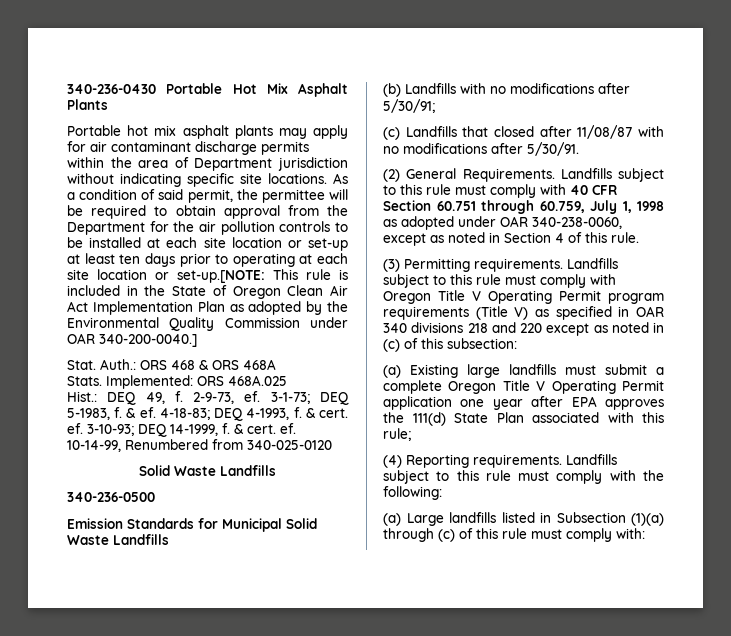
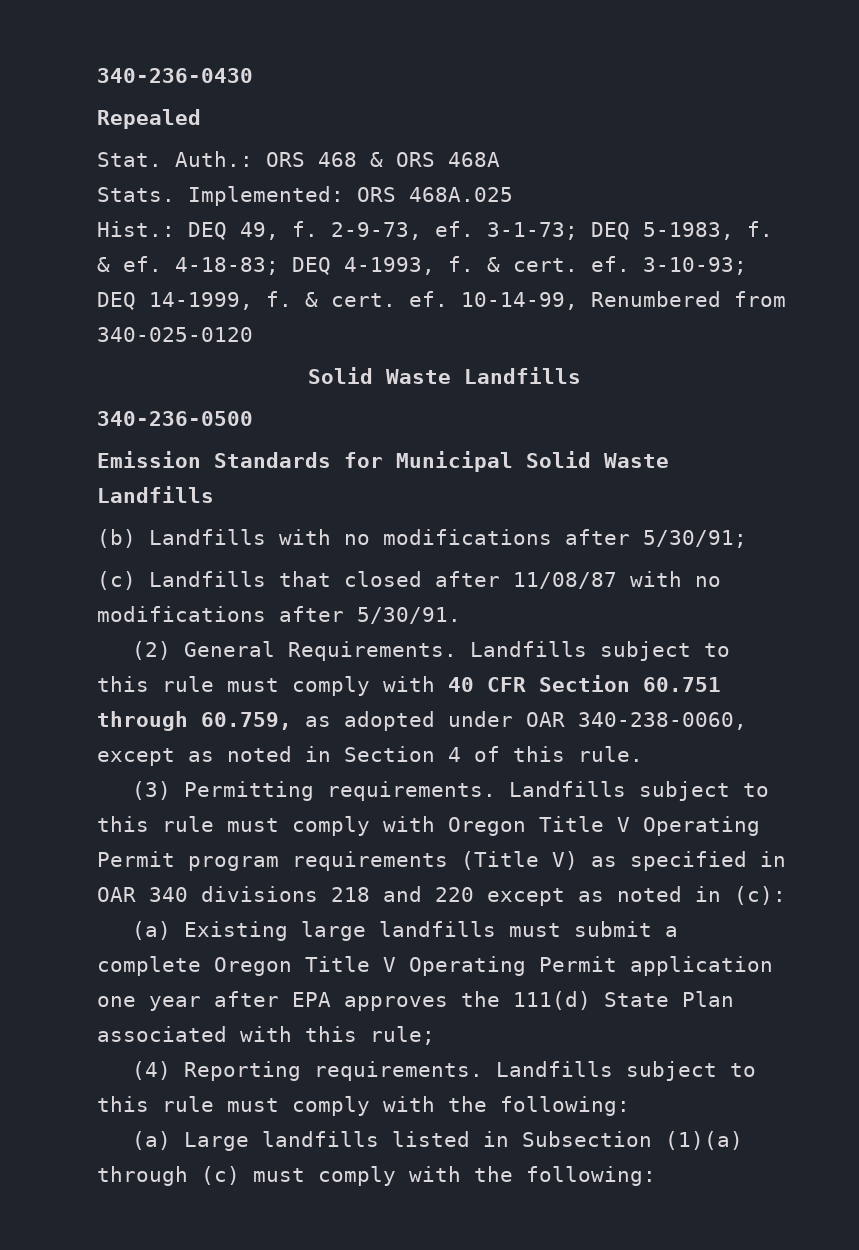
- 340-236-0430 Portable Hot Mix Asphalt Plants
- Portable hot mix asphalt plants may apply for air contaminant discharge permits within the area of Department jurisdiction without indicating specific site locations. As a condition of said permit, the permittee will be required to obtain approval from the Department for the air pollution controls to be installed at each site location or set-up at least ten days prior to operating at each site location or set-up.[NOTE: This rule is included in the State of Oregon Clean Air Act Implementation Plan as adopted by the Environmental Quality Commission under OAR 340-200-0040.]
+ 340-236-0430
+ Repealed
- Landfills subject to this rule must comply with 40 CFR Section 60.751 through 60.759, July 1, 1998 as adopted under OAR 340-238-0060, except as noted in Section 4 of this rule.
+ Landfills subject to this rule must comply with 40 CFR Section 60.751 through 60.759, as adopted under OAR 340-238-0060, except as noted in Section 4 of this rule.
- Landfills subject to this rule must comply with Oregon Title V Operating Permit program requirements (Title V) as specified in OAR 340 divisions 218 and 220 except as noted in (c) of this subsection:
+ Landfills subject to this rule must comply with Oregon Title V Operating Permit program requirements (Title V) as specified in OAR 340 divisions 218 and 220 except as noted in (c):
- (a) Large landfills listed in Subsection (1)(a) through (c) of this rule must comply with:
+ (a) Large landfills listed in Subsection (1)(a) through (c) must comply with the following:

